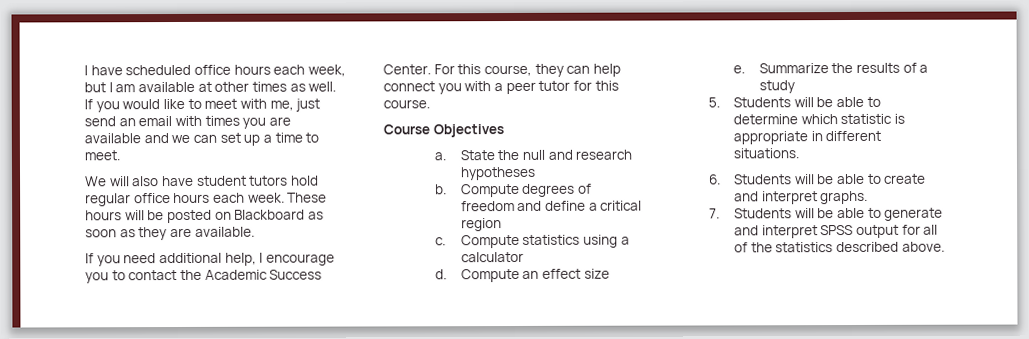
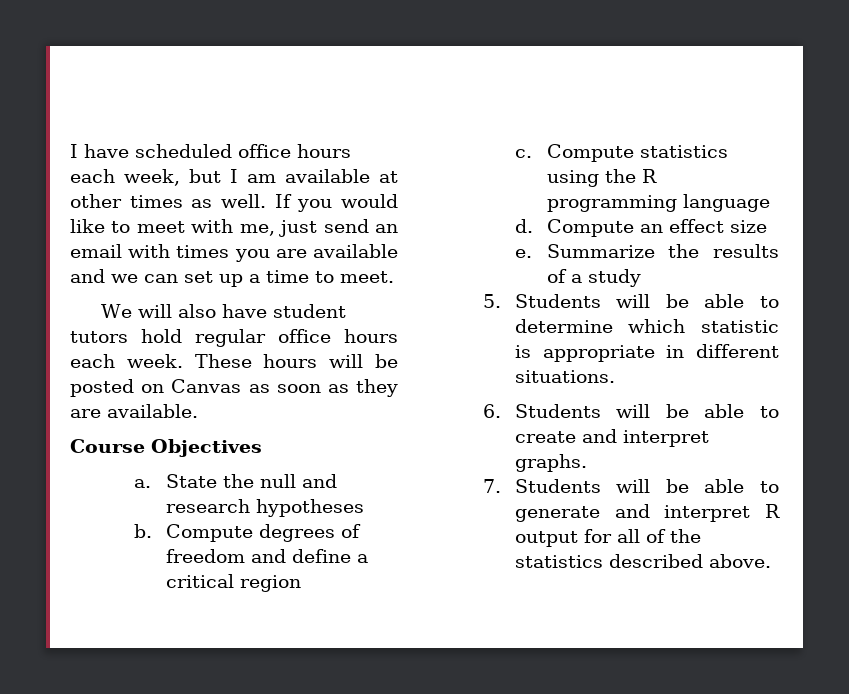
- These hours will be posted on Blackboard as soon as they are available.
+ These hours will be posted on Canvas as soon as they are available.
- If you need additional help, I encourage you to contact the Academic Success Center. For this course, they can help connect you with a peer tutor for this course.
- Compute statistics using a calculator
+ Compute statistics using the R programming language
- 7. Students will be able to generate and interpret SPSS output for all of the statistics described above.
+ 7. Students will be able to generate and interpret R output for all of the statistics described above.

